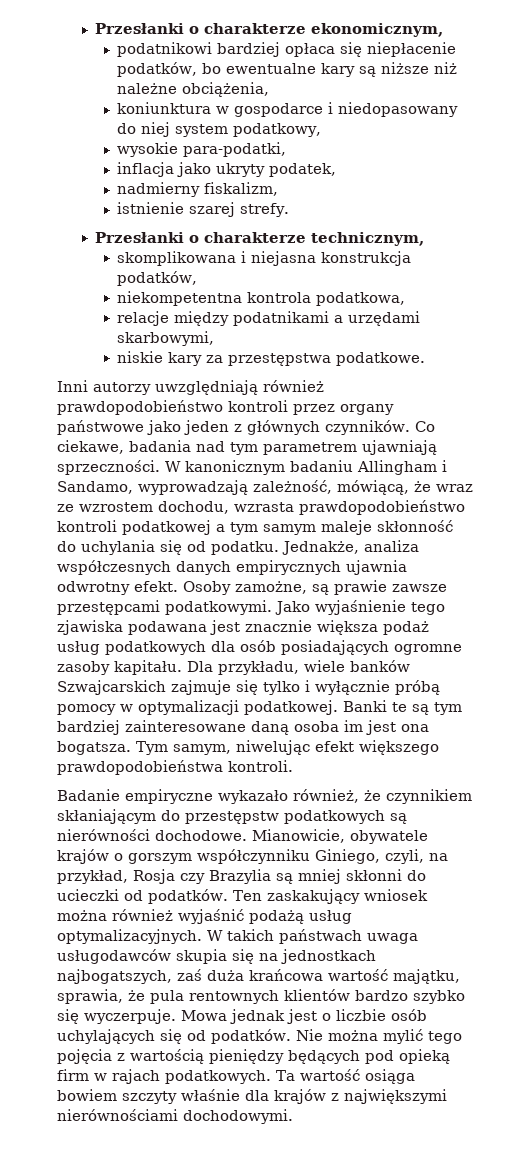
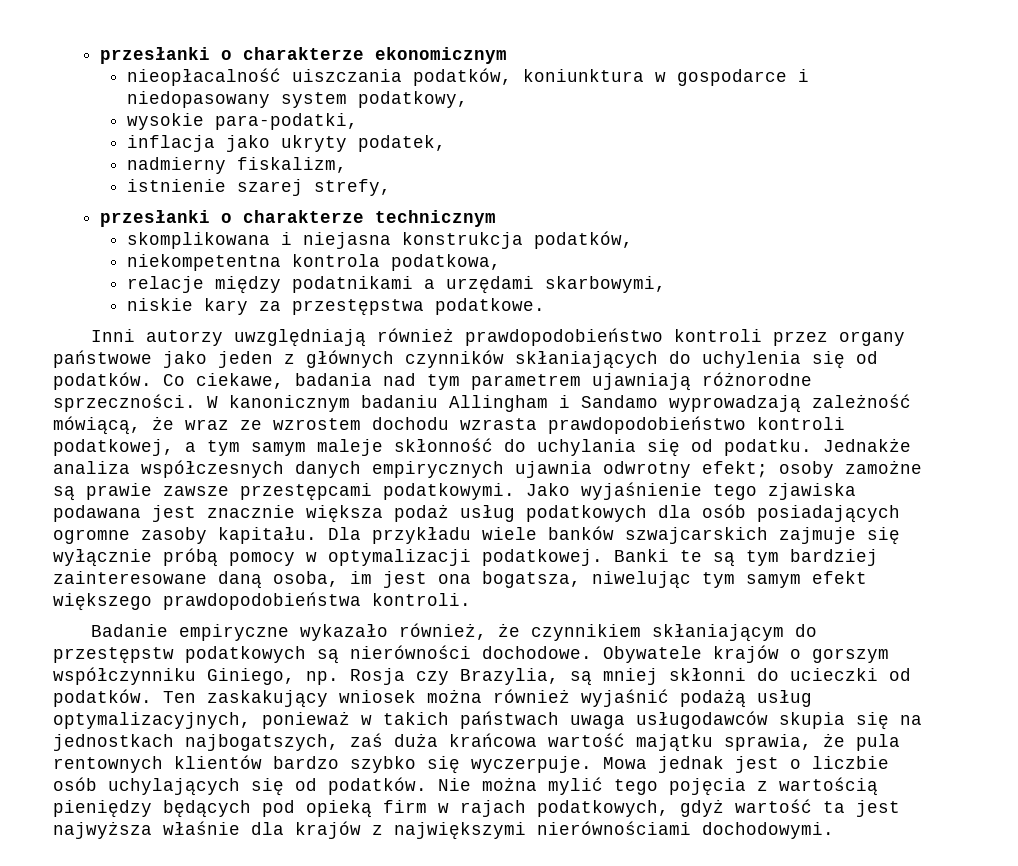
- Przesłanki o charakterze ekonomicznym,
- podatnikowi bardziej opłaca się niepłacenie podatków, bo ewentualne kary są niższe niż należne obciążenia,
- koniunktura w gospodarce i niedopasowany do niej system podatkowy,
+ przesłanki o charakterze ekonomicznym
+ nieopłacalność uiszczania podatków, koniunktura w gospodarce i niedopasowany system podatkowy,
- istnienie szarej strefy.
- Przesłanki o charakterze technicznym,
+ istnienie szarej strefy,
+ przesłanki o charakterze technicznym
- Inni autorzy uwzględniają również prawdopodobieństwo kontroli przez organy państwowe jako jeden z głównych czynników.
+ Inni autorzy uwzględniają również prawdopodobieństwo kontroli przez organy państwowe jako jeden z głównych czynników skłaniających do uchylenia się od podatków.
- Co ciekawe, badania nad tym parametrem ujawniają sprzeczności.
+ Co ciekawe, badania nad tym parametrem ujawniają różnorodne sprzeczności.
- W kanonicznym badaniu Allingham i Sandamo, wyprowadzają zależność, mówiącą, że wraz ze wzrostem dochodu, wzrasta prawdopodobieństwo kontroli podatkowej a tym samym maleje skłonność do uchylania się od podatku.
+ W kanonicznym badaniu Allingham i Sandamo wyprowadzają zależność mówiącą, że wraz ze wzrostem dochodu wzrasta prawdopodobieństwo kontroli podatkowej, a tym samym maleje skłonność do uchylania się od podatku.
- Jednakże, analiza współczesnych danych empirycznych ujawnia odwrotny efekt. Osoby zamożne, są prawie zawsze przestępcami podatkowymi.
+ Jednakże analiza współczesnych danych empirycznych ujawnia odwrotny efekt; osoby zamożne są prawie zawsze przestępcami podatkowymi.
- Dla przykładu, wiele banków Szwajcarskich zajmuje się tylko i wyłącznie próbą pomocy w optymalizacji podatkowej.
+ Dla przykładu wiele banków szwajcarskich zajmuje się wyłącznie próbą pomocy w optymalizacji podatkowej.
- Banki te są tym bardziej zainteresowane daną osoba im jest ona bogatsza. Tym samym, niwelując efekt większego prawdopodobieństwa kontroli.
+ Banki te są tym bardziej zainteresowane daną osoba, im jest ona bogatsza, niwelując tym samym efekt większego prawdopodobieństwa kontroli.
- Mianowicie, obywatele krajów o gorszym współczynniku Giniego, czyli, na przykład, Rosja czy Brazylia są mniej skłonni do ucieczki od podatków.
+ Obywatele krajów o gorszym współczynniku Giniego, np. Rosja czy Brazylia, są mniej skłonni do ucieczki od podatków.
- Ten zaskakujący wniosek można również wyjaśnić podażą usług optymalizacyjnych. W takich państwach uwaga usługodawców skupia się na jednostkach najbogatszych, zaś duża krańcowa wartość majątku, sprawia, że pula rentownych klientów bardzo szybko się wyczerpuje.
+ Ten zaskakujący wniosek można również wyjaśnić podażą usług optymalizacyjnych, ponieważ w takich państwach uwaga usługodawców skupia się na jednostkach najbogatszych, zaś duża krańcowa wartość majątku sprawia, że pula rentownych klientów bardzo szybko się wyczerpuje.
- Nie można mylić tego pojęcia z wartością pieniędzy będących pod opieką firm w rajach podatkowych. Ta wartość osiąga bowiem szczyty właśnie dla krajów z największymi nierównościami dochodowymi.
+ Nie można mylić tego pojęcia z wartością pieniędzy będących pod opieką firm w rajach podatkowych, gdyż wartość ta jest najwyższa właśnie dla krajów z największymi nierównościami dochodowymi.

